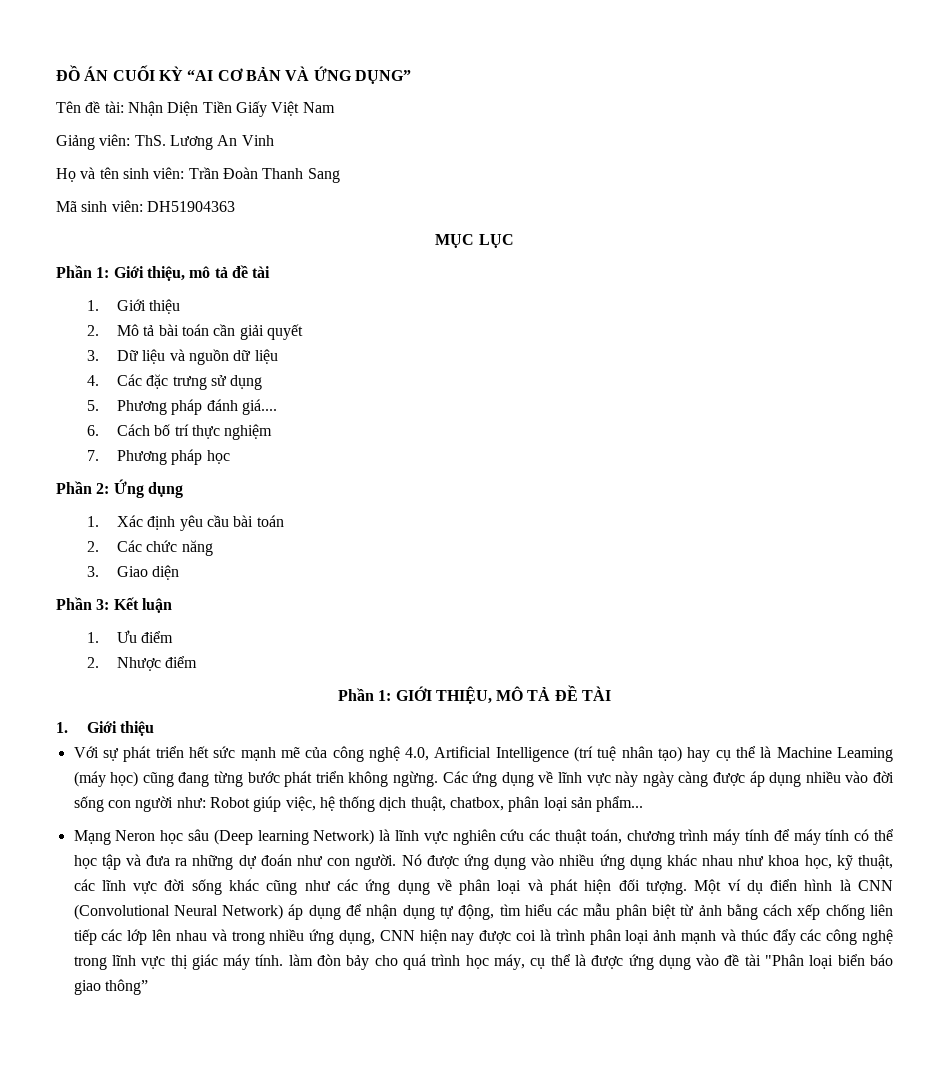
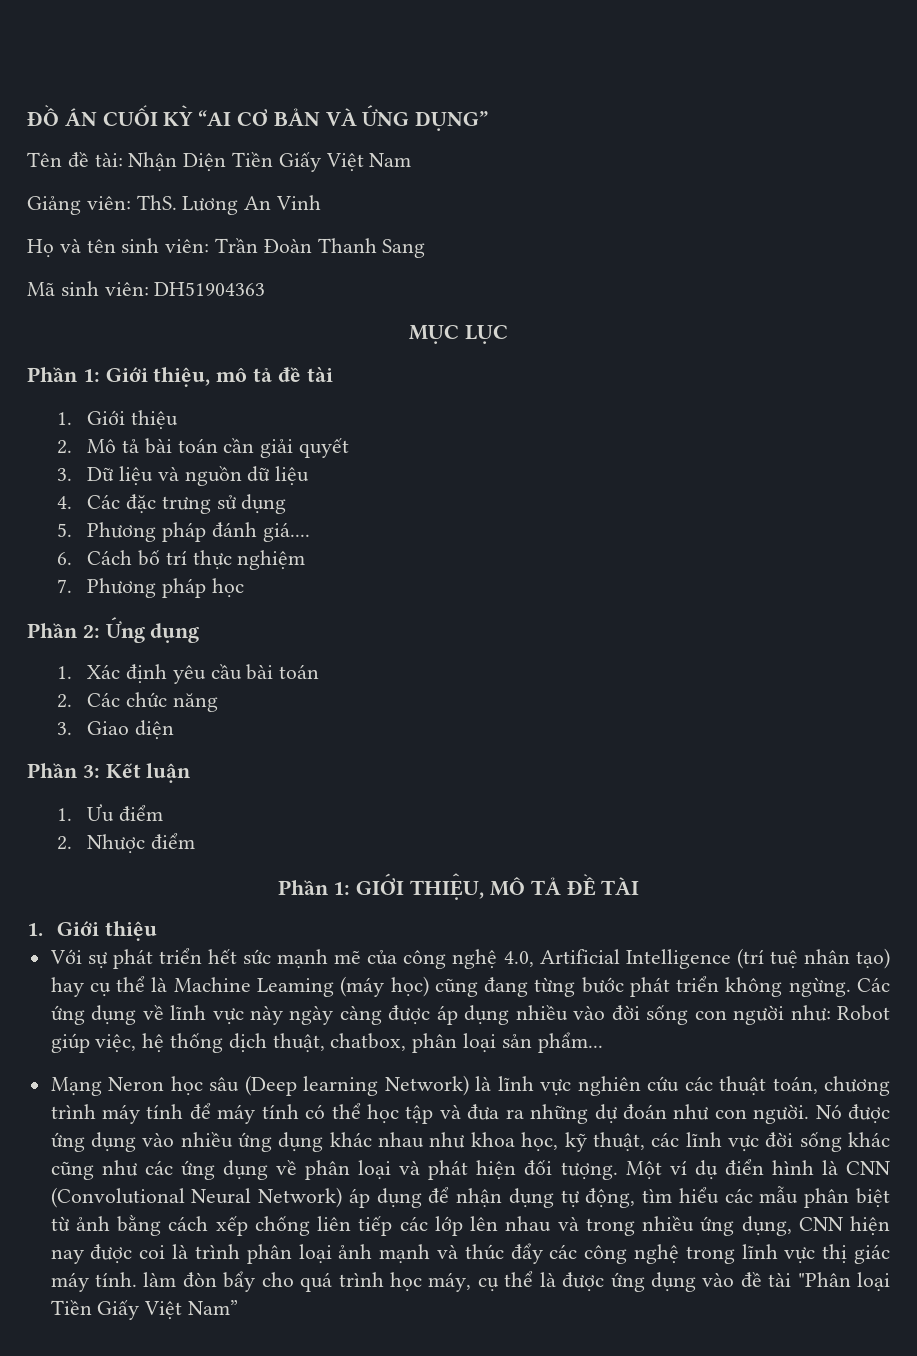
- Một ví dụ điển hình là CNN (Convolutional Neural Network) áp dụng để nhận dụng tự động, tìm hiểu các mẫu phân biệt từ ảnh bằng cách xếp chống liên tiếp các lớp lên nhau và trong nhiều ứng dụng, CNN hiện nay được coi là trình phân loại ảnh mạnh và thúc đẩy các công nghệ trong lĩnh vực thị giác máy tính. làm đòn bảy cho quá trình học máy, cụ thể là được ứng dụng vào đề tài "Phân loại biển báo giao thông”
+ Một ví dụ điển hình là CNN (Convolutional Neural Network) áp dụng để nhận dụng tự động, tìm hiểu các mẫu phân biệt từ ảnh bằng cách xếp chống liên tiếp các lớp lên nhau và trong nhiều ứng dụng, CNN hiện nay được coi là trình phân loại ảnh mạnh và thúc đẩy các công nghệ trong lĩnh vực thị giác máy tính. làm đòn bẩy cho quá trình học máy, cụ thể là được ứng dụng vào đề tài "Phân loại Tiền Giấy Việt Nam”

